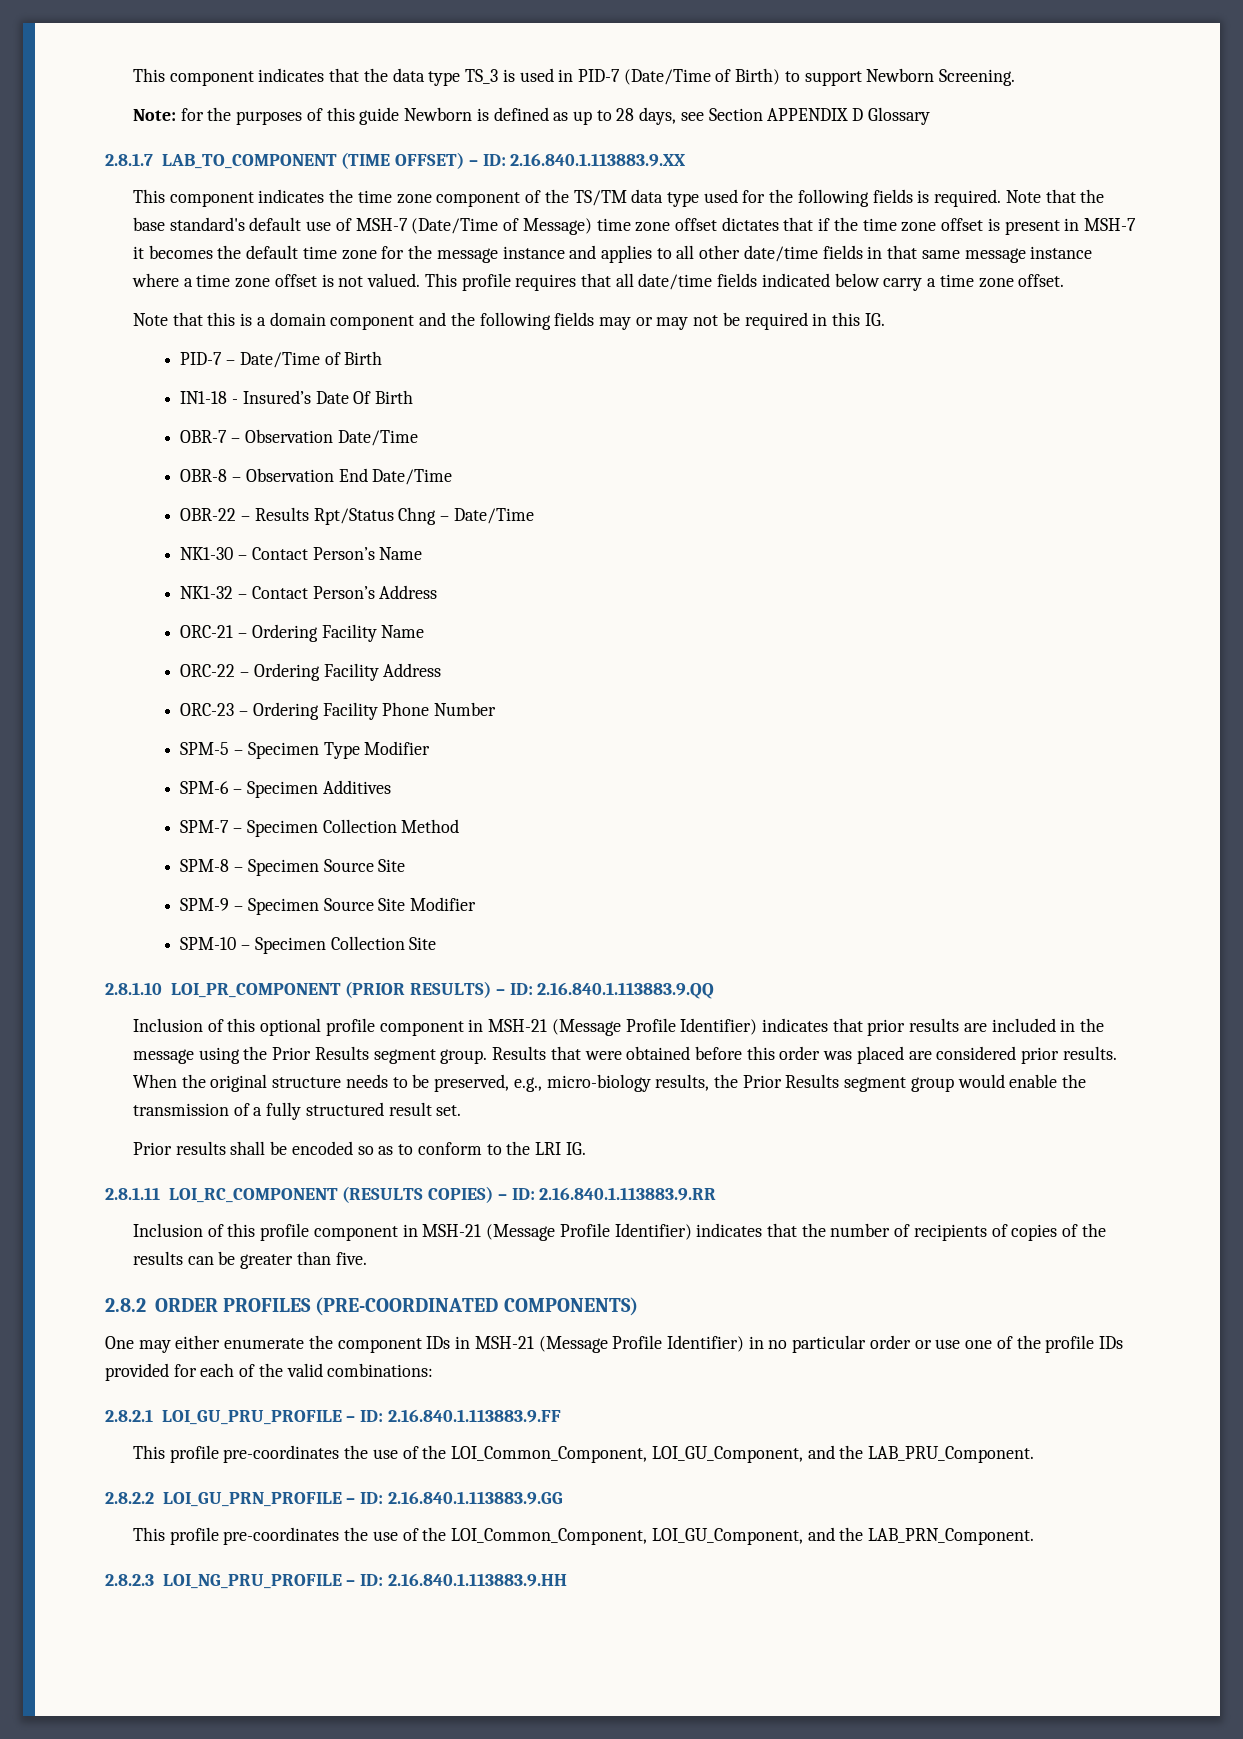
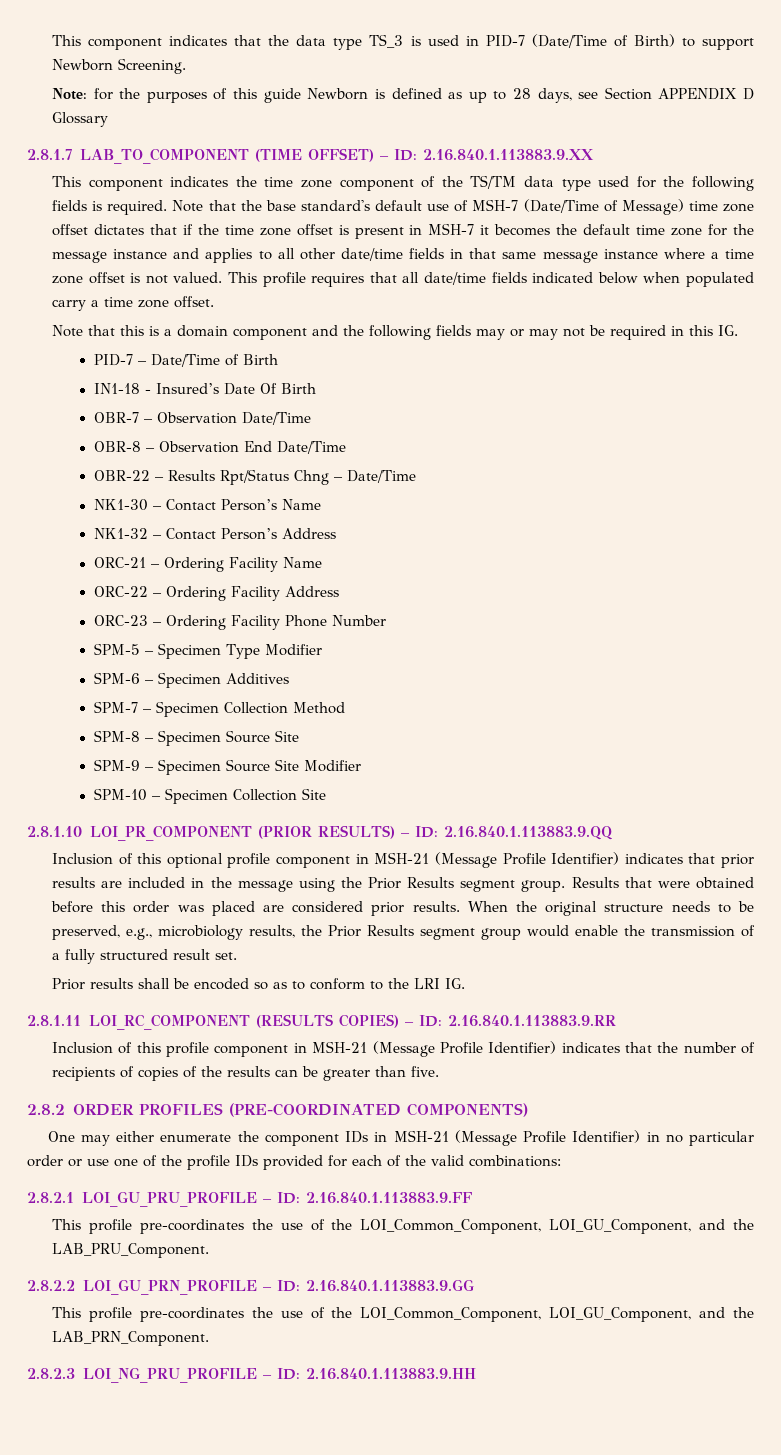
- This profile requires that all date/time fields indicated below carry a time zone offset.
+ This profile requires that all date/time fields indicated below when populated carry a time zone offset.
- When the original structure needs to be preserved, e.g., micro-biology results, the Prior Results segment group would enable the transmission of a fully structured result set.
+ When the original structure needs to be preserved, e.g., microbiology results, the Prior Results segment group would enable the transmission of a fully structured result set.

